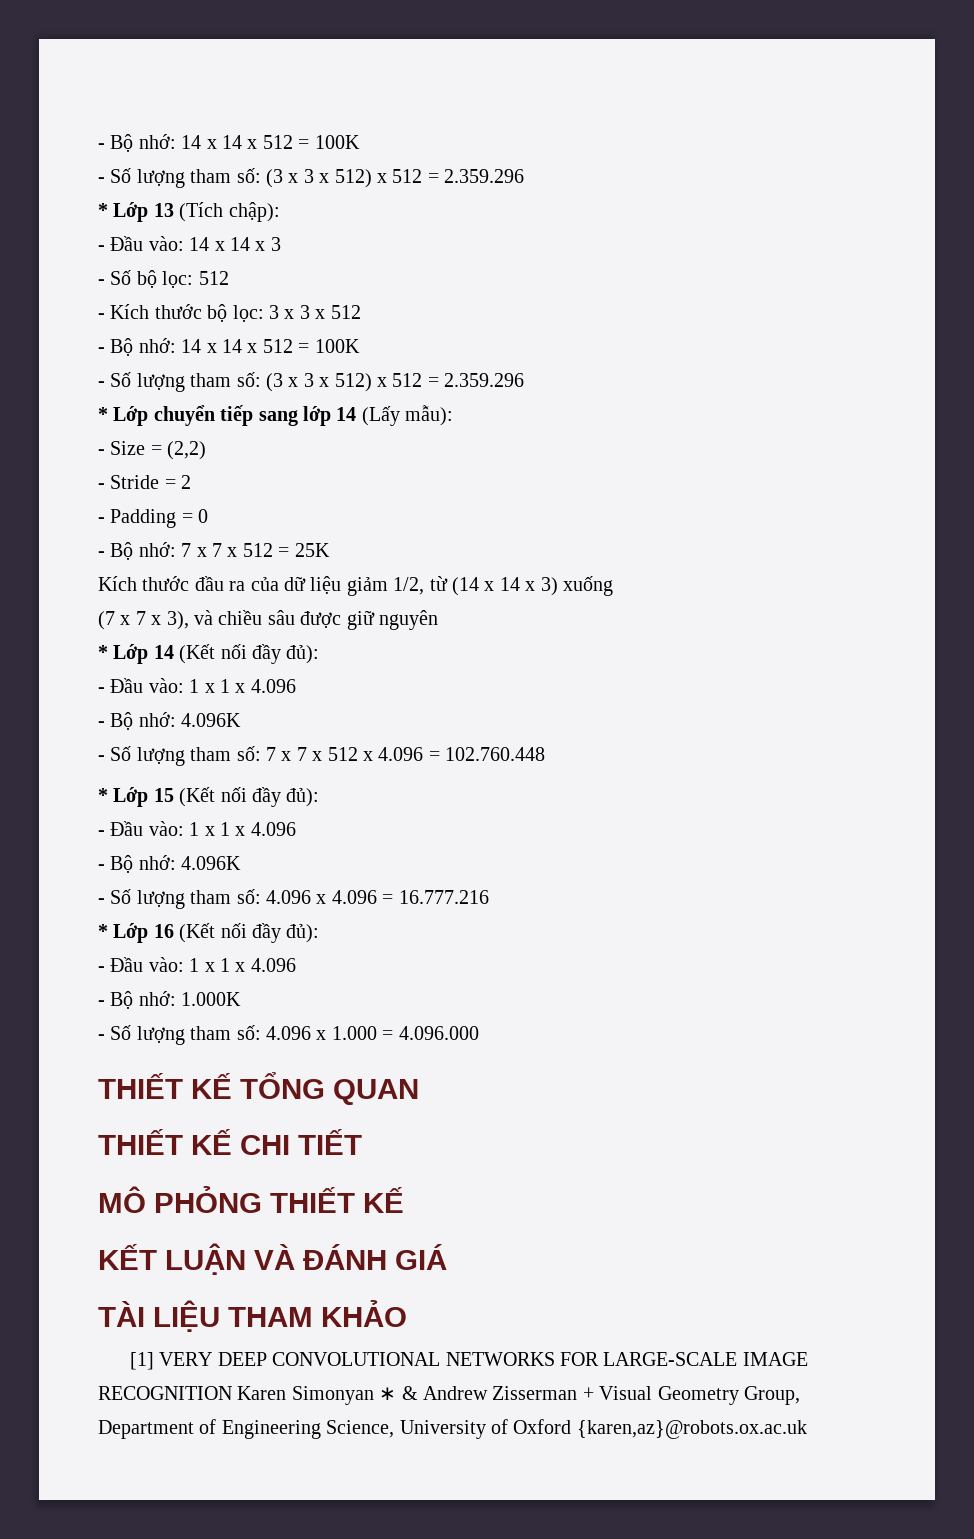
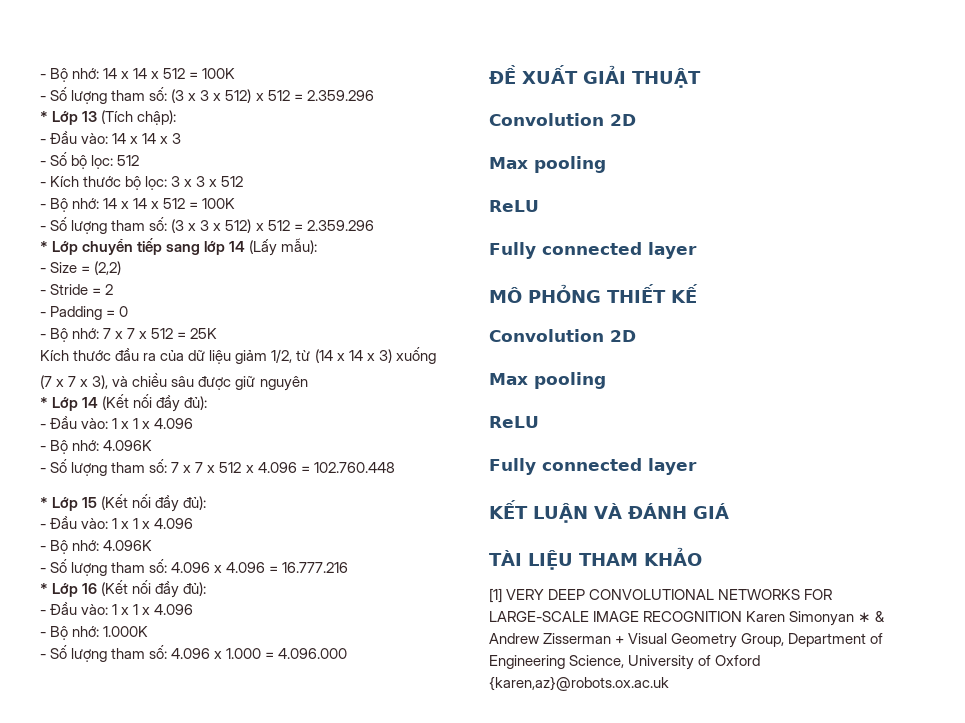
- THIẾT KẾ TỔNG QUAN
- THIẾT KẾ CHI TIẾT
+ ĐỀ XUẤT GIẢI THUẬT
+ Convolution 2D
+ Max pooling
+ ReLU
+ Fully connected layer
  MÔ PHỎNG THIẾT KẾ
+ Convolution 2D
+ Max pooling
+ ReLU
+ Fully connected layer

